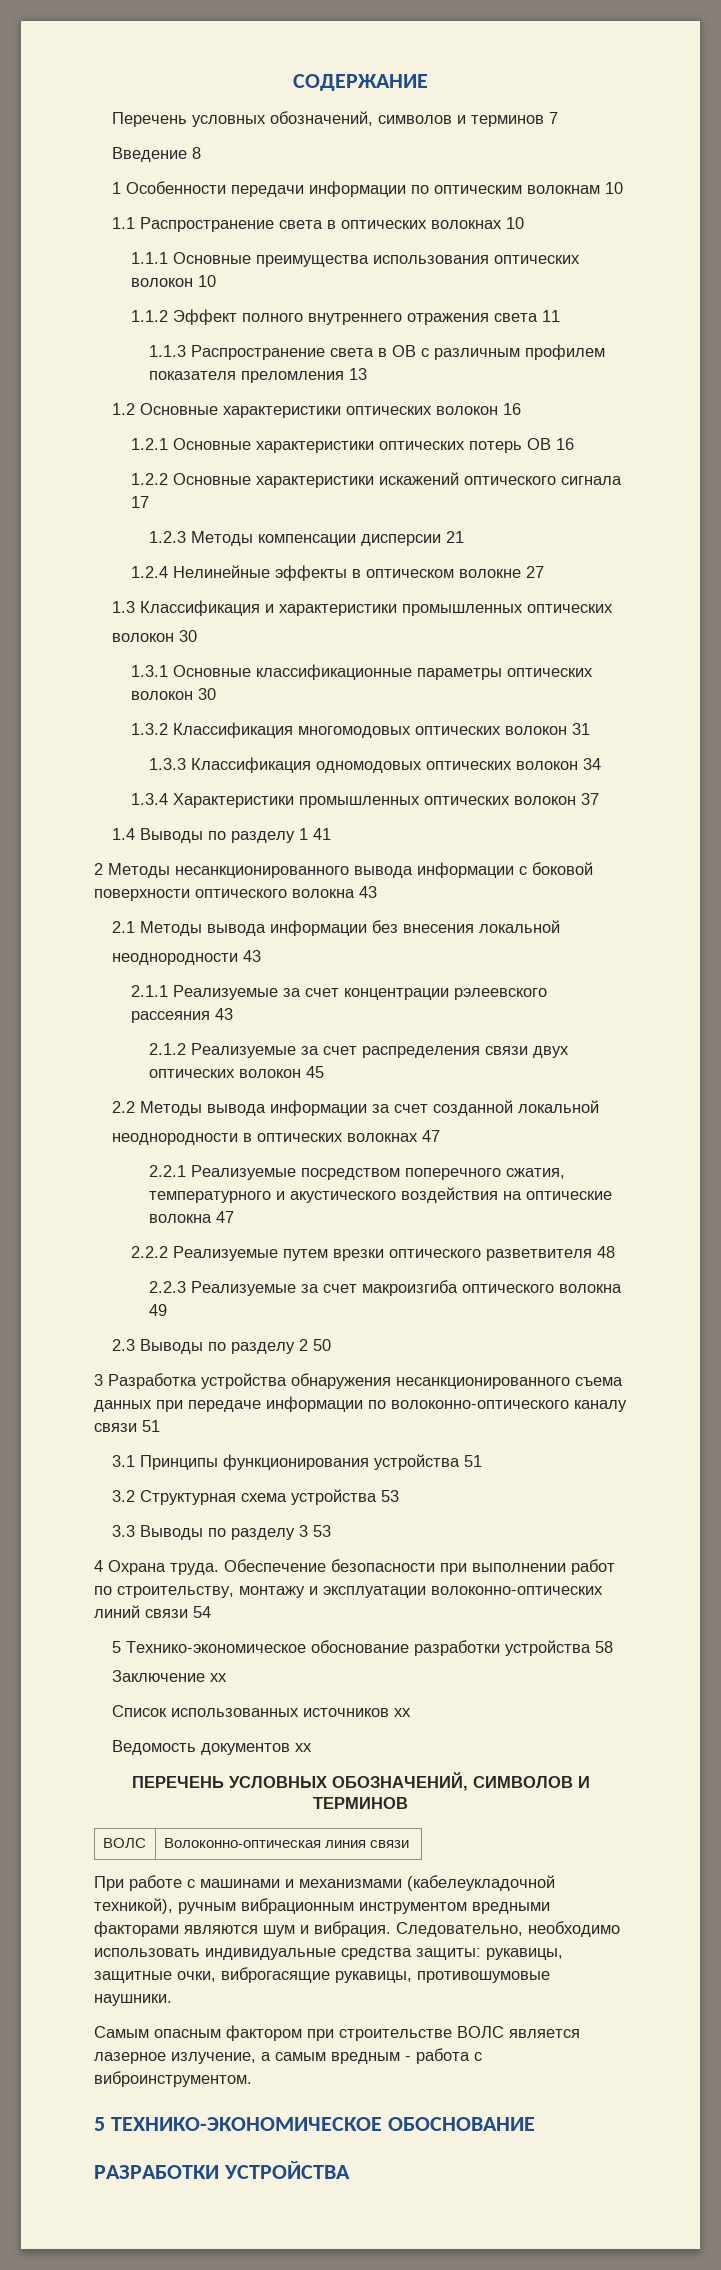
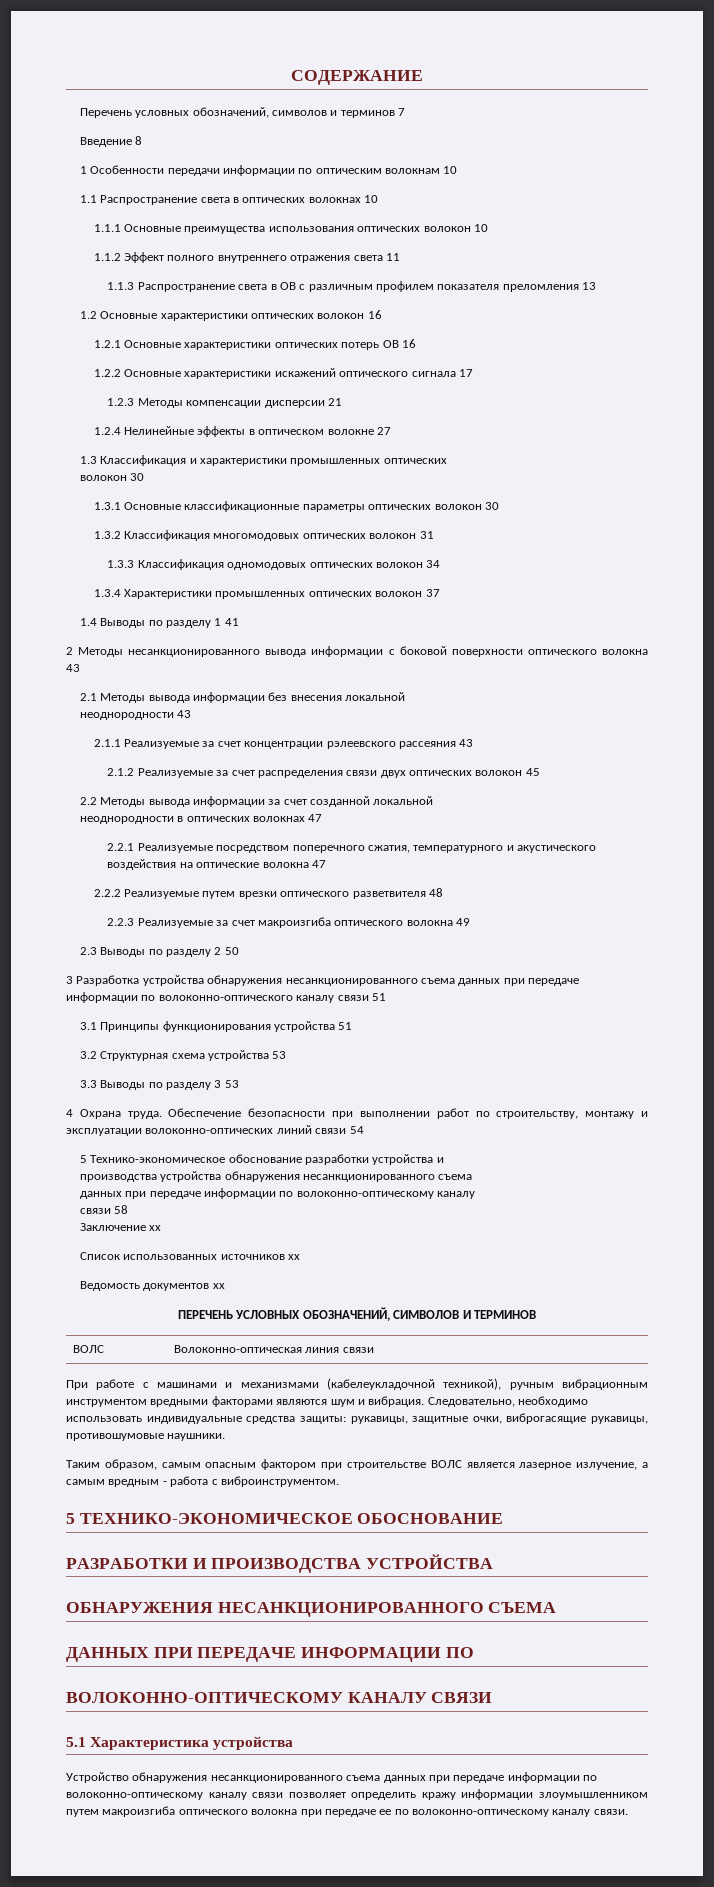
- 5 Технико-экономическое обоснование разработки устройства 58
+ 5 Технико-экономическое обоснование разработки устройства и
+ производства устройства обнаружения несанкционированного съема
+ данных при передаче информации по волоконно-оптическому каналу
+ связи 58
- Самым опасным фактором при строительстве ВОЛС является лазерное излучение, а самым вредным - работа с виброинструментом.
+ Таким образом, самым опасным фактором при строительстве ВОЛС является лазерное излучение, а самым вредным - работа с виброинструментом.
- РАЗРАБОТКИ УСТРОЙСТВА
+ РАЗРАБОТКИ И ПРОИЗВОДСТВА УСТРОЙСТВА
+ ОБНАРУЖЕНИЯ НЕСАНКЦИОНИРОВАННОГО СЪЕМА
+ ДАННЫХ ПРИ ПЕРЕДАЧЕ ИНФОРМАЦИИ ПО
+ ВОЛОКОННО-ОПТИЧЕСКОМУ КАНАЛУ СВЯЗИ
+ 5.1 Характеристика устройства
+ Устройство обнаружения несанкционированного съема данных при передаче информации по волоконно-оптическому каналу связи позволяет определить кражу информации злоумышленником путем макроизгиба оптического волокна при передаче ее по волоконно-оптическому каналу связи.

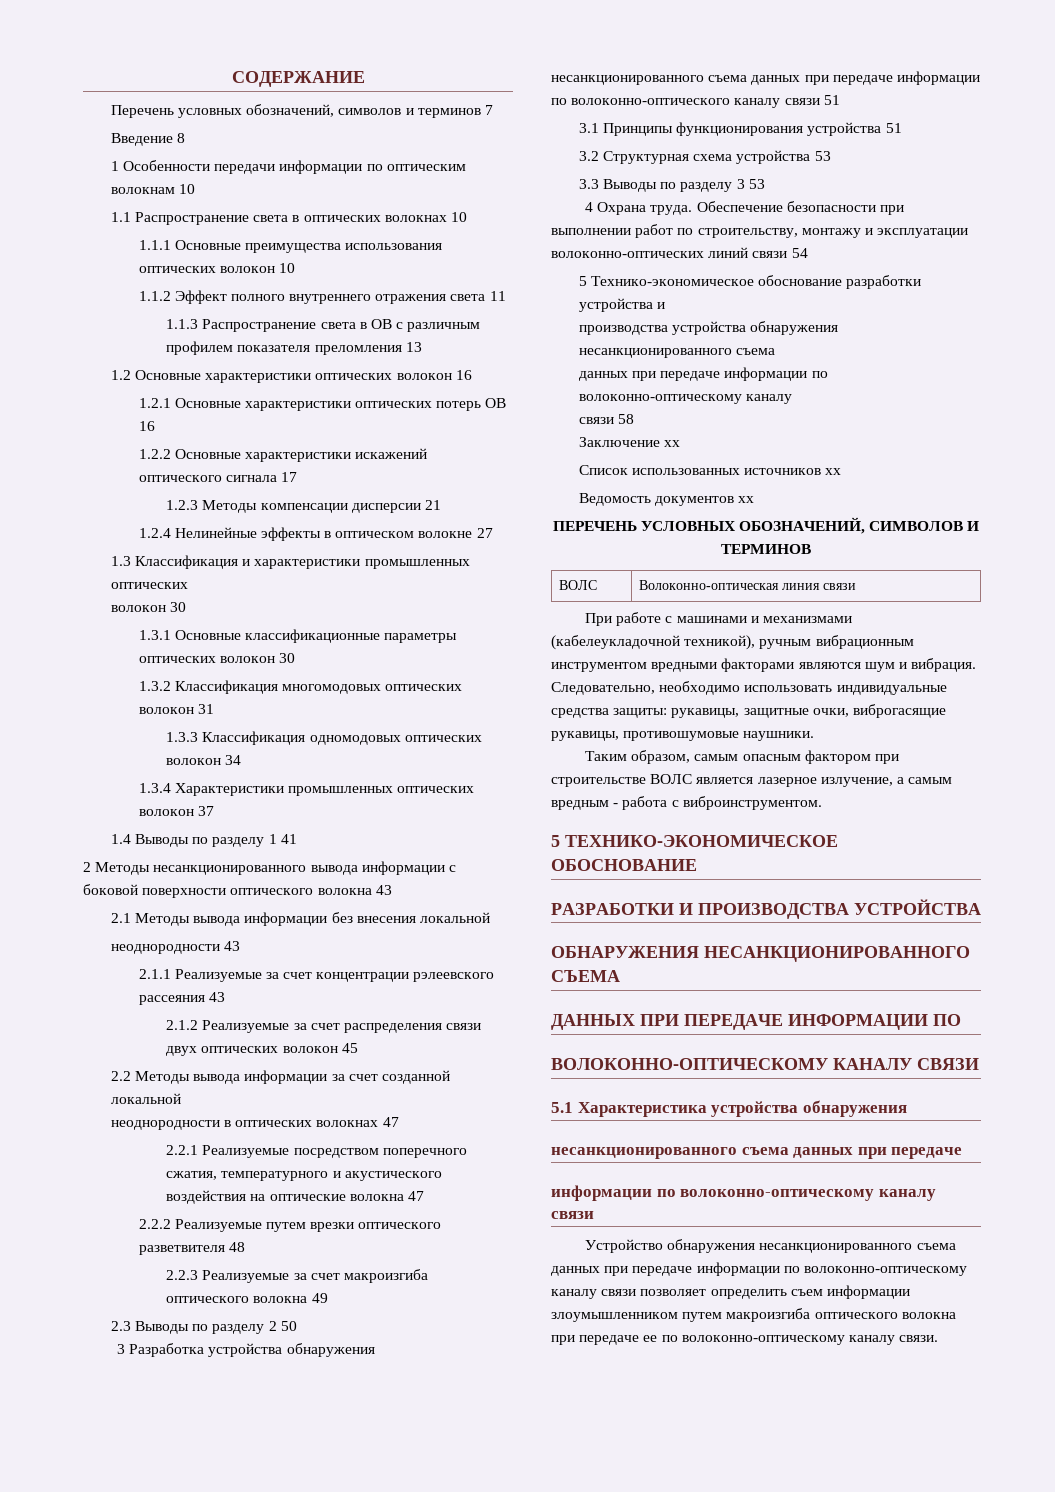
- 5.1 Характеристика устройства
+ 5.1 Характеристика устройства обнаружения
+ несанкционированного съема данных при передаче
+ информации по волоконно-оптическому каналу связи
- Устройство обнаружения несанкционированного съема данных при передаче информации по волоконно-оптическому каналу связи позволяет определить кражу информации злоумышленником путем макроизгиба оптического волокна при передаче ее по волоконно-оптическому каналу связи.
+ Устройство обнаружения несанкционированного съема данных при передаче информации по волоконно-оптическому каналу связи позволяет определить съем информации злоумышленником путем макроизгиба оптического волокна при передаче ее по волоконно-оптическому каналу связи.

